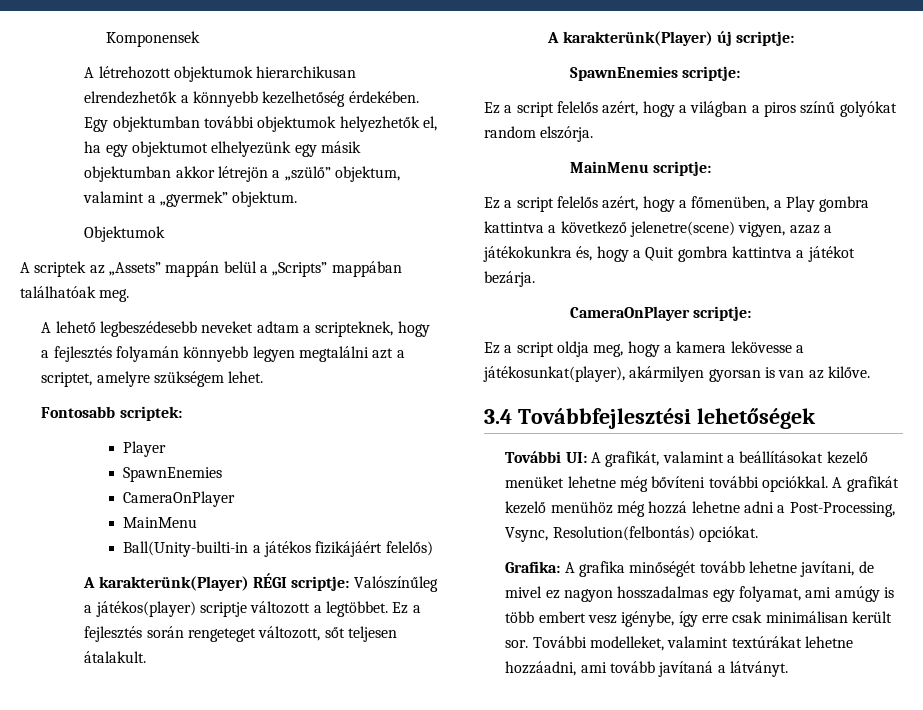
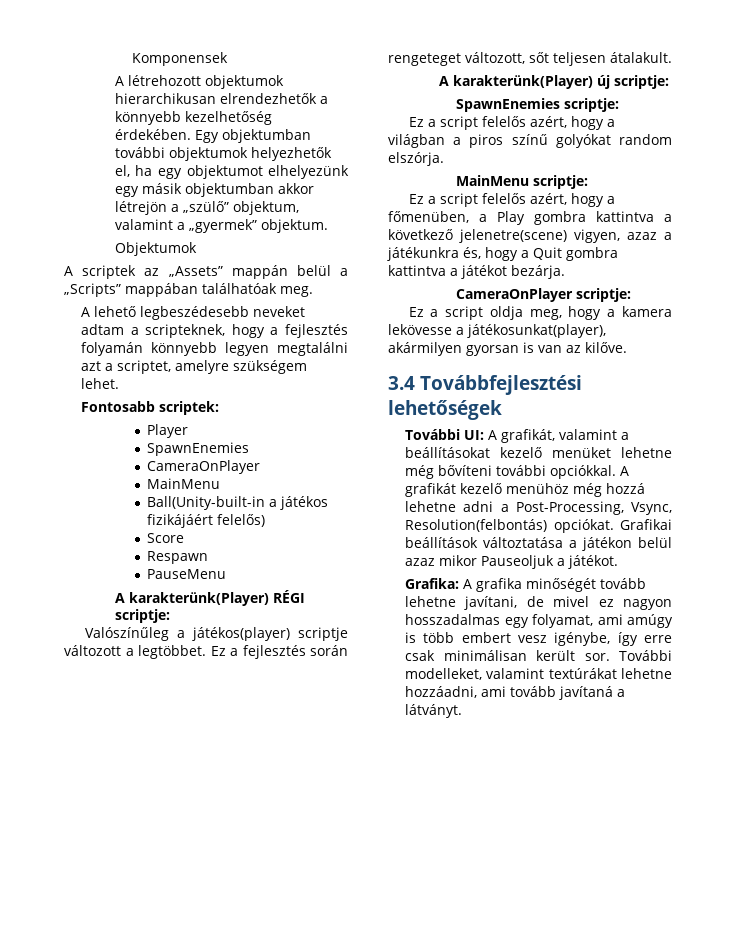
- Ball(Unity-builti-in a játékos fizikájáért felelős)
+ Ball(Unity-built-in a játékos fizikájáért felelős)
+ Score
+ Respawn
+ PauseMenu
- A karakterünk(Player) RÉGI scriptje: Valószínűleg a játékos(player) scriptje változott a legtöbbet.
+ A karakterünk(Player) RÉGI scriptje:
+ Valószínűleg a játékos(player) scriptje változott a legtöbbet.
- Ez a script felelős azért, hogy a főmenüben, a Play gombra kattintva a következő jelenetre(scene) vigyen, azaz a játékokunkra és, hogy a Quit gombra kattintva a játékot bezárja.
+ Ez a script felelős azért, hogy a főmenüben, a Play gombra kattintva a következő jelenetre(scene) vigyen, azaz a játékunkra és, hogy a Quit gombra kattintva a játékot bezárja.
+ Grafikai beállítások változtatása a játékon belül azaz mikor Pauseoljuk a játékot.

